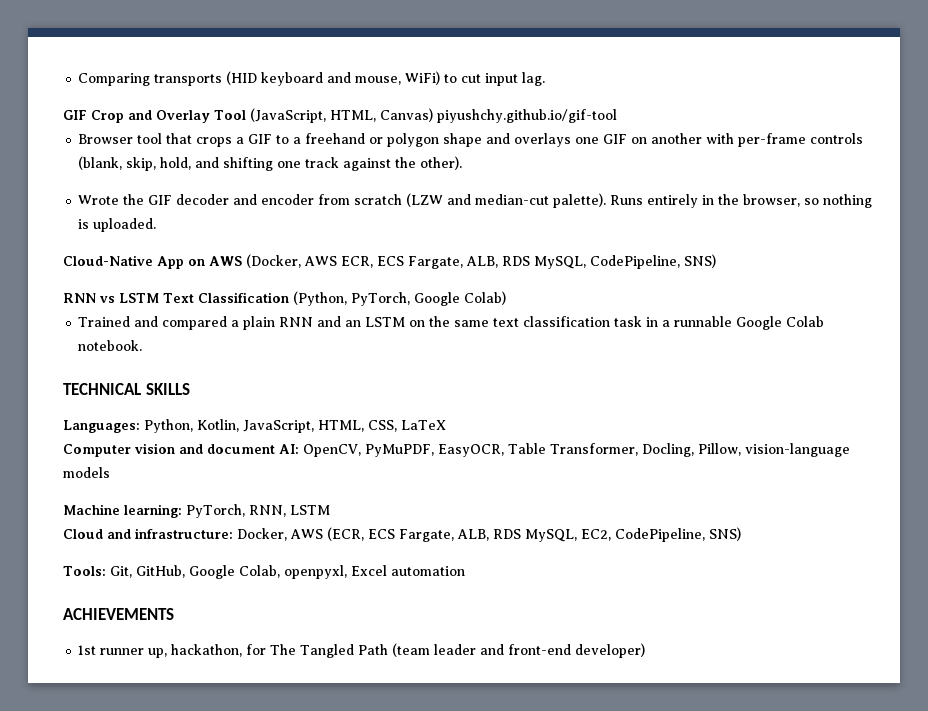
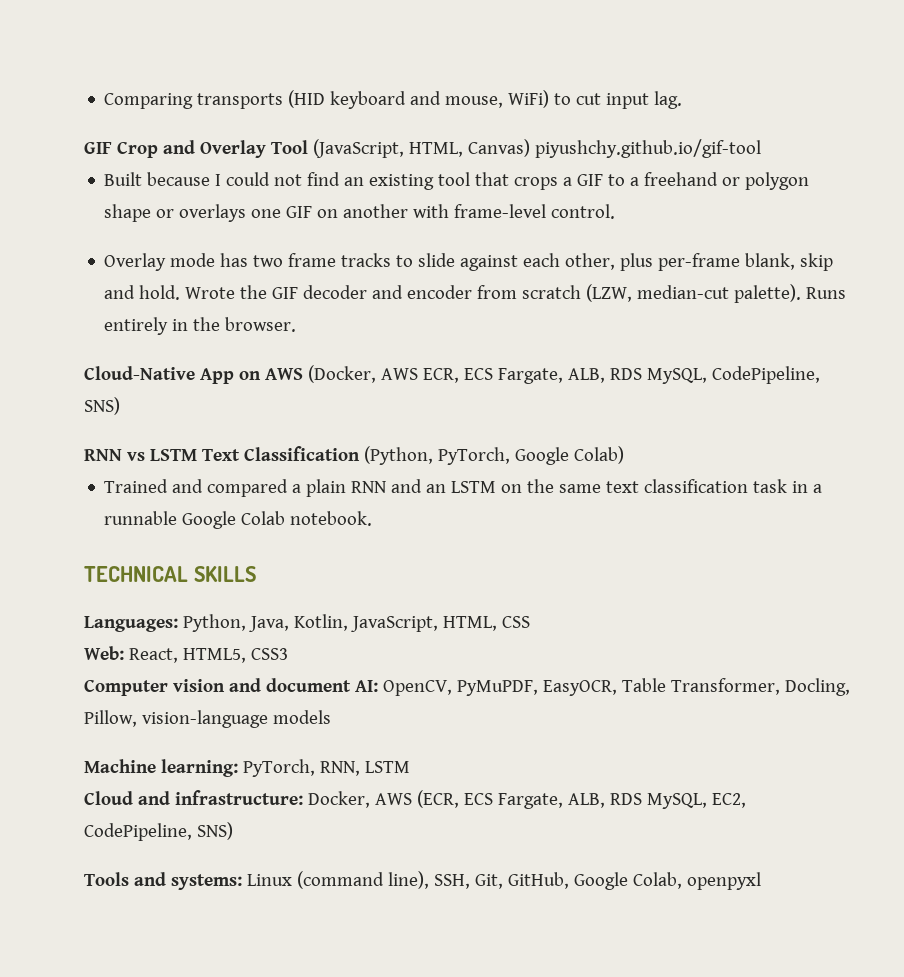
- Browser tool that crops a GIF to a freehand or polygon shape and overlays one GIF on another with per-frame controls (blank, skip, hold, and shifting one track against the other).
- Wrote the GIF decoder and encoder from scratch (LZW and median-cut palette).
+ Built because I could not find an existing tool that crops a GIF to a freehand or polygon shape or overlays one GIF on another with frame-level control.
+ Overlay mode has two frame tracks to slide against each other, plus per-frame blank, skip and hold. Wrote the GIF decoder and encoder from scratch (LZW, median-cut palette).
- Runs entirely in the browser, so nothing is uploaded.
+ Runs entirely in the browser.
- Languages: Python, Kotlin, JavaScript, HTML, CSS, LaTeX
+ Languages: Python, Java, Kotlin, JavaScript, HTML, CSS
+ Web: React, HTML5, CSS3
- Tools: Git, GitHub, Google Colab, openpyxl, Excel automation
- ACHIEVEMENTS
- 1st runner up, hackathon, for The Tangled Path (team leader and front-end developer)
+ Tools and systems: Linux (command line), SSH, Git, GitHub, Google Colab, openpyxl

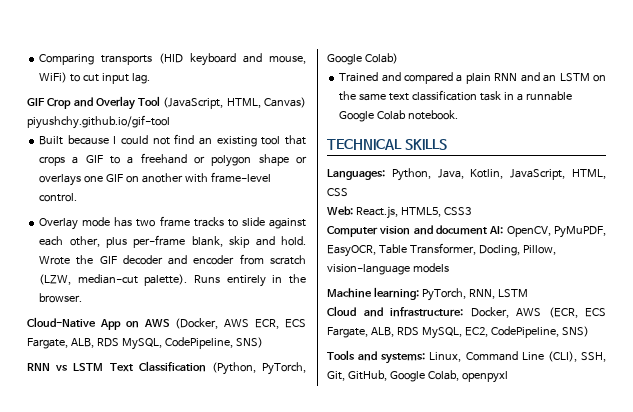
- Web: React, HTML5, CSS3
+ Web: React.js, HTML5, CSS3
- Tools and systems: Linux (command line), SSH, Git, GitHub, Google Colab, openpyxl
+ Tools and systems: Linux, Command Line (CLI), SSH, Git, GitHub, Google Colab, openpyxl

